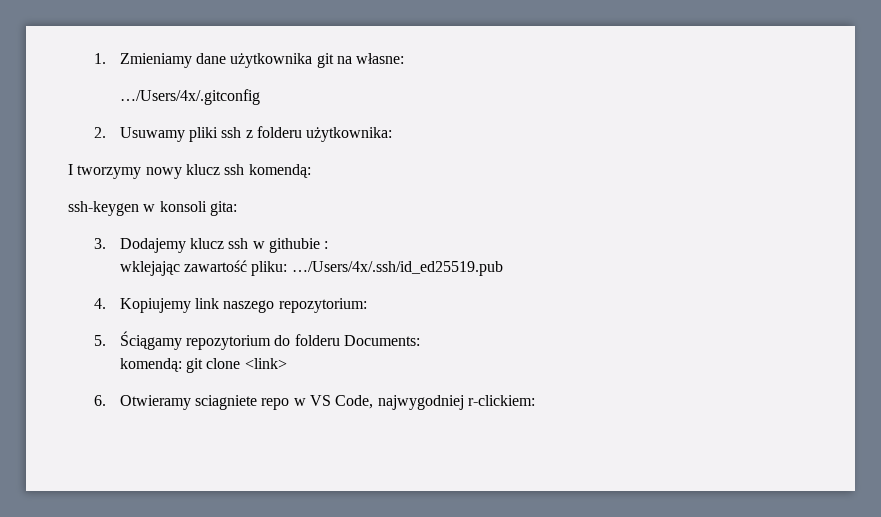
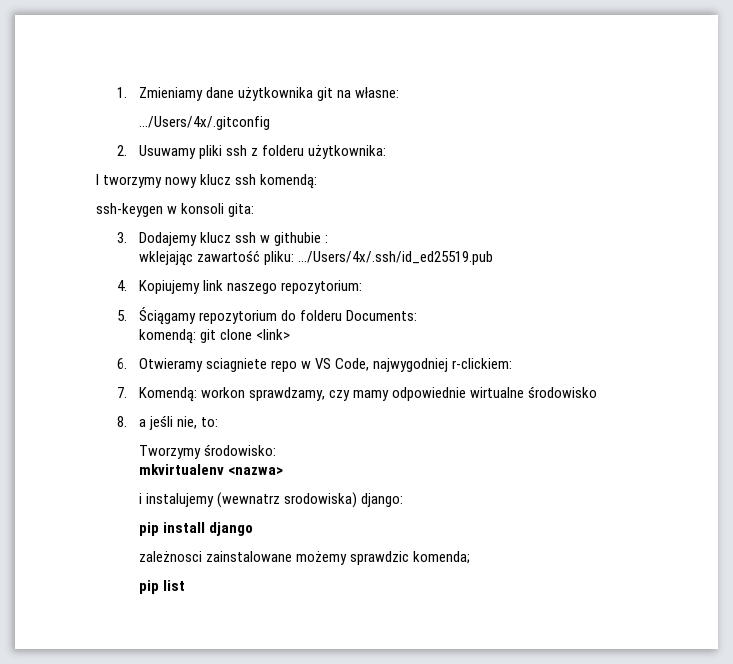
+ 7. Komendą: workon sprawdzamy, czy mamy odpowiednie wirtualne środowisko
+ 8. a jeśli nie, to:
+ Tworzymy środowisko:
+ mkvirtualenv <nazwa>
+ i instalujemy (wewnatrz srodowiska) django:
+ pip install django
+ zależnosci zainstalowane możemy sprawdzic komenda;
+ pip list

